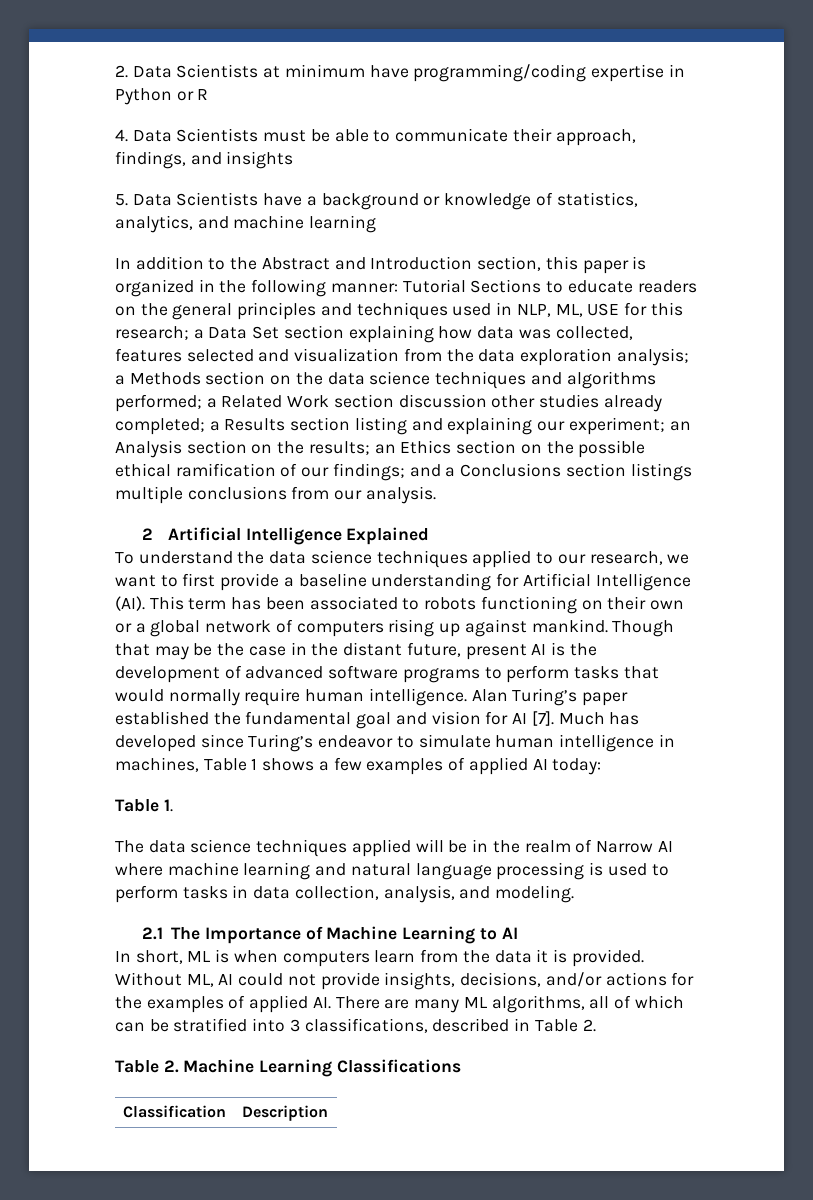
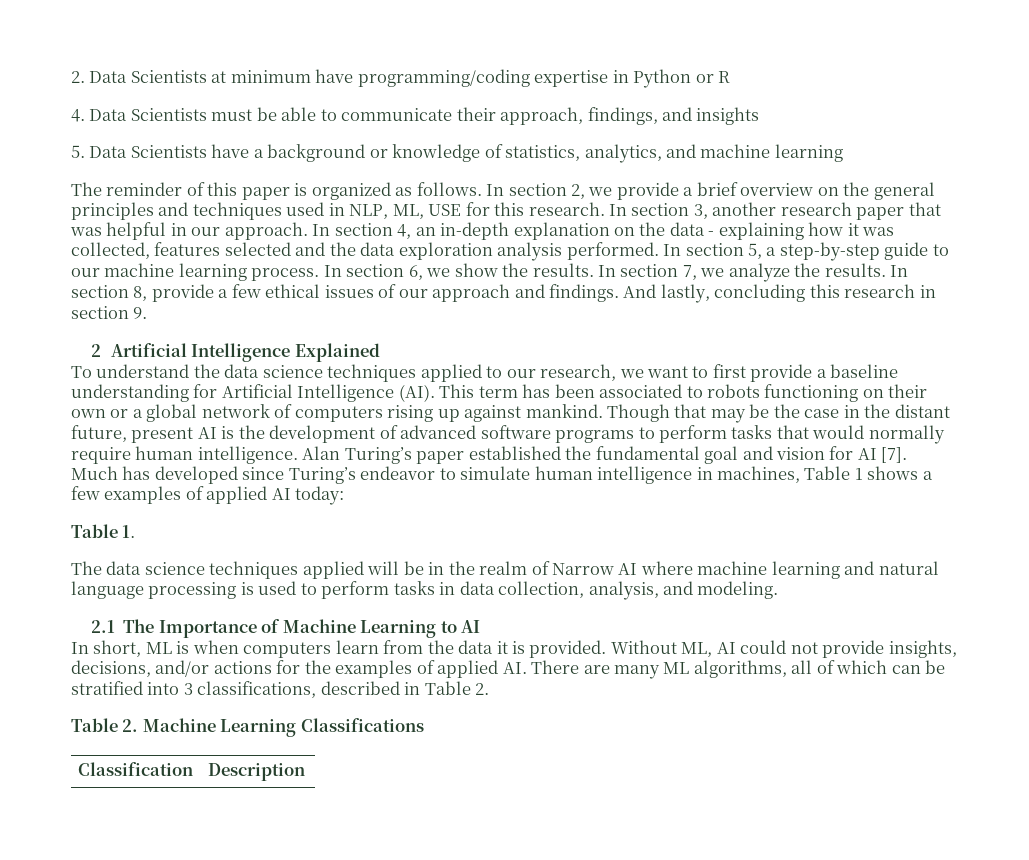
- In addition to the Abstract and Introduction section, this paper is organized in the following manner: Tutorial Sections to educate readers on the general principles and techniques used in NLP, ML, USE for this research; a Data Set section explaining how data was collected, features selected and visualization from the data exploration analysis; a Methods section on the data science techniques and algorithms performed; a Related Work section discussion other studies already completed; a Results section listing and explaining our experiment; an Analysis section on the results; an Ethics section on the possible ethical ramification of our findings; and a Conclusions section listings multiple conclusions from our analysis.
+ The reminder of this paper is organized as follows. In section 2, we provide a brief overview on the general principles and techniques used in NLP, ML, USE for this research. In section 3, another research paper that was helpful in our approach. In section 4, an in-depth explanation on the data - explaining how it was collected, features selected and the data exploration analysis performed. In section 5, a step-by-step guide to our machine learning process. In section 6, we show the results. In section 7, we analyze the results. In section 8, provide a few ethical issues of our approach and findings. And lastly, concluding this research in section 9.

